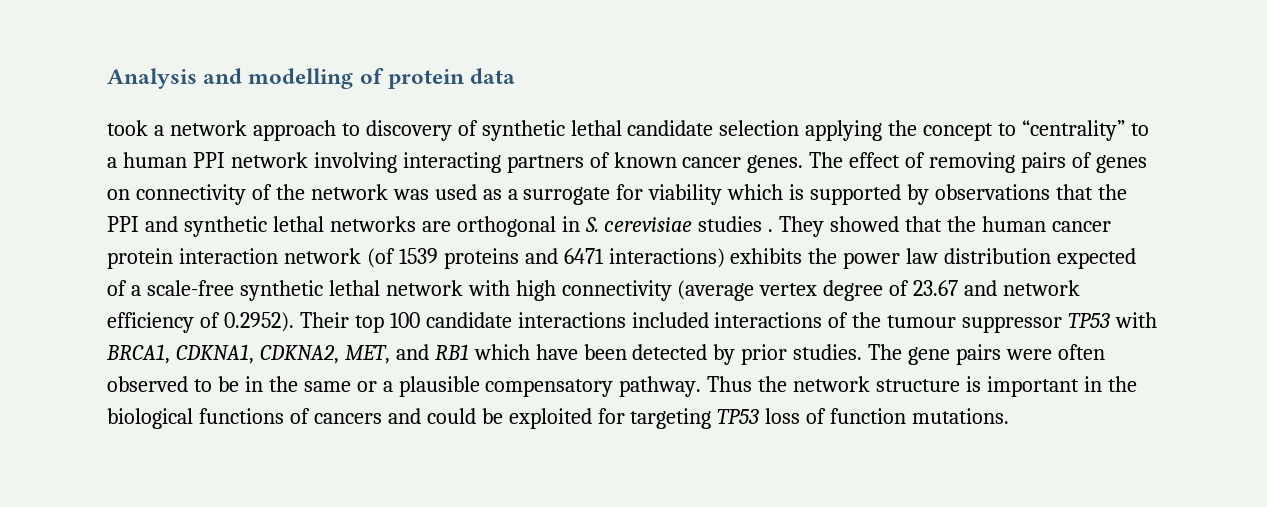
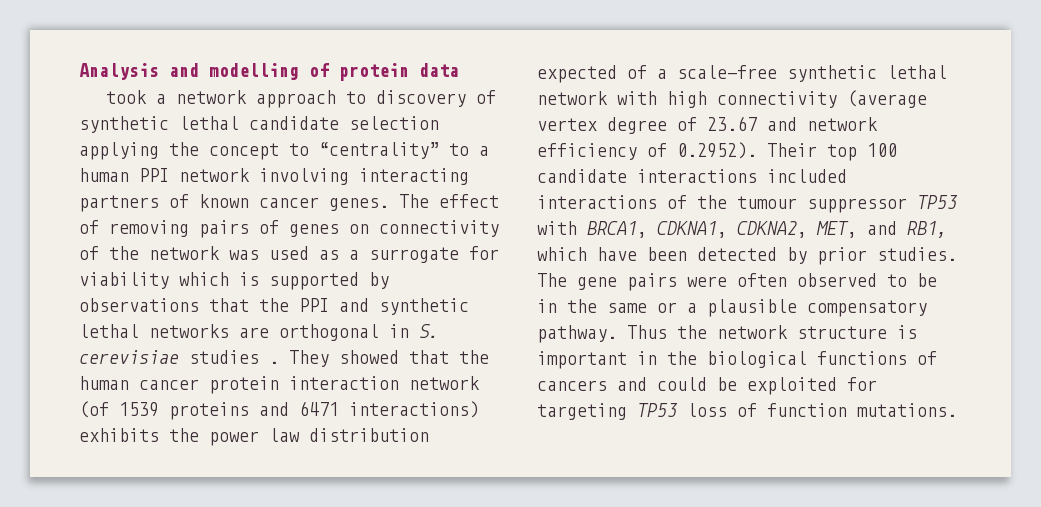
- They showed that the human cancer protein interaction network (of 1539 proteins and 6471 interactions) exhibits the power law distribution expected of a scale-free synthetic lethal network with high connectivity (average vertex degree of 23.67 and network efficiency of 0.2952). Their top 100 candidate interactions included interactions of the tumour suppressor TP53 with BRCA1, CDKNA1, CDKNA2, MET, and RB1 which have been detected by prior studies.
+ They showed that the human cancer protein interaction network (of 1539 proteins and 6471 interactions) exhibits the power law distribution expected of a scale-free synthetic lethal network with high connectivity (average vertex degree of 23.67 and network efficiency of 0.2952). Their top 100 candidate interactions included interactions of the tumour suppressor TP53 with BRCA1, CDKNA1, CDKNA2, MET, and RB1, which have been detected by prior studies.

